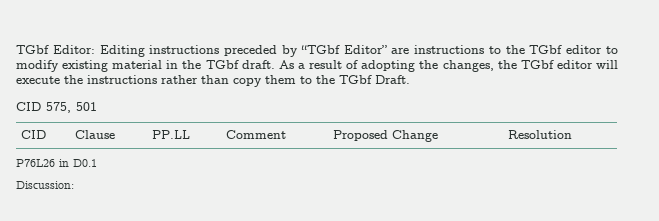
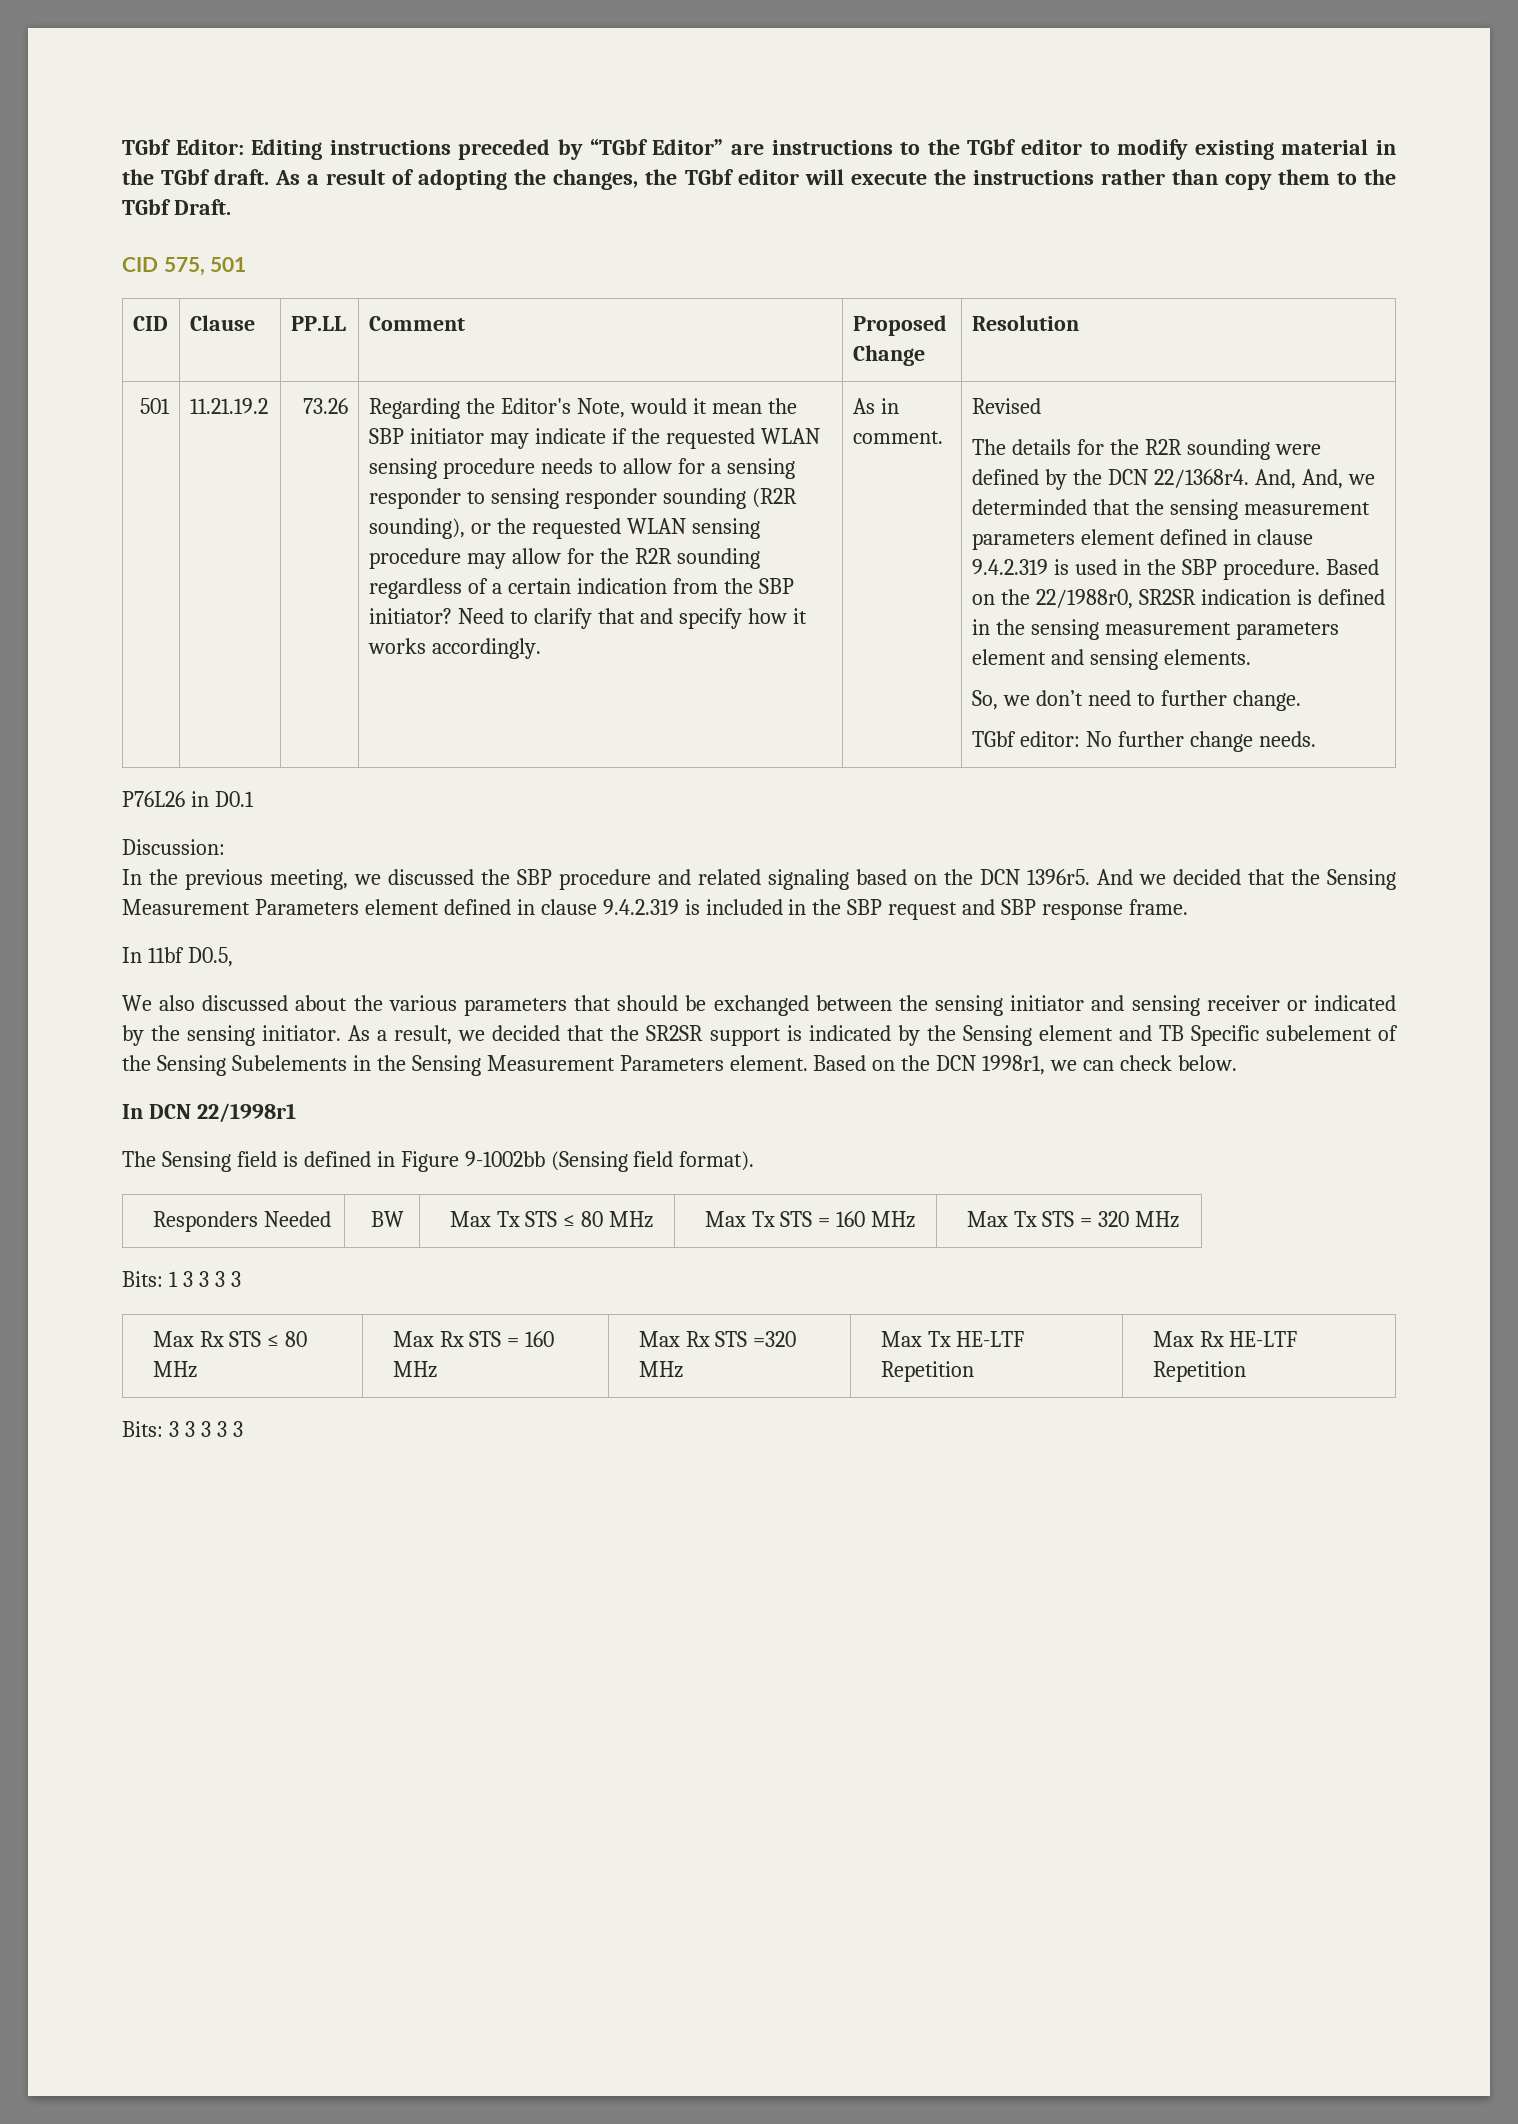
+ 501 | 11.21.19.2 | 73.26 | Regarding the Editor's Note, would it mean the SBP initiator may indicate if the requested WLAN sensing procedure needs to allow for a sensing responder to sensing responder sounding (R2R sounding), or the requested WLAN sensing procedure may allow for the R2R sounding regardless of a certain indication from the SBP initiator? Need to clarify that and specify how it works accordingly. | As in comment. | Revised
+ The details for the R2R sounding were defined by the DCN 22/1368r4. And, And, we determinded that the sensing measurement parameters element defined in clause 9.4.2.319 is used in the SBP procedure. Based on the 22/1988r0, SR2SR indication is defined in the sensing measurement parameters element and sensing elements.
+ So, we don’t need to further change.
+ TGbf editor: No further change needs.
  P76L26 in D0.1
  Discussion:
+ In the previous meeting, we discussed the SBP procedure and related signaling based on the DCN 1396r5. And we decided that the Sensing Measurement Parameters element defined in clause 9.4.2.319 is included in the SBP request and SBP response frame.
+ In 11bf D0.5,
+ We also discussed about the various parameters that should be exchanged between the sensing initiator and sensing receiver or indicated by the sensing initiator. As a result, we decided that the SR2SR support is indicated by the Sensing element and TB Specific subelement of the Sensing Subelements in the Sensing Measurement Parameters element. Based on the DCN 1998r1, we can check below.
+ In DCN 22/1998r1
+ The Sensing field is defined in Figure 9-1002bb (Sensing field format).
+ Responders Needed | BW | Max Tx STS ≤ 80 MHz | Max Tx STS = 160 MHz | Max Tx STS = 320 MHz
+ Bits: 1 3 3 3 3
+ Max Rx STS ≤ 80 MHz | Max Rx STS = 160 MHz | Max Rx STS =320 MHz | Max Tx HE-LTF Repetition | Max Rx HE-LTF Repetition
+ Bits: 3 3 3 3 3

